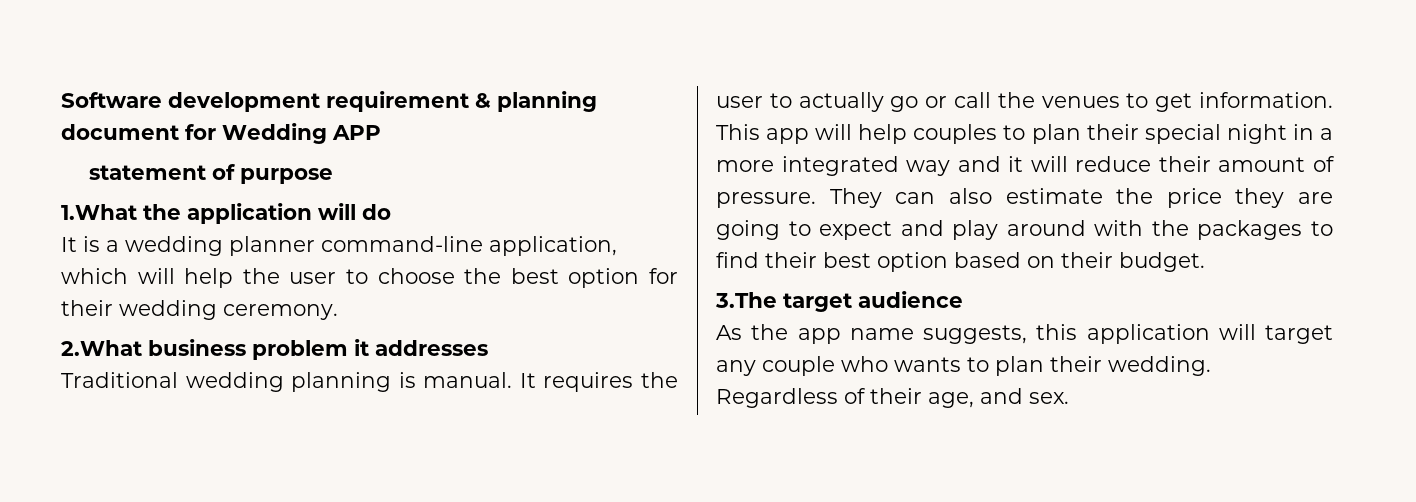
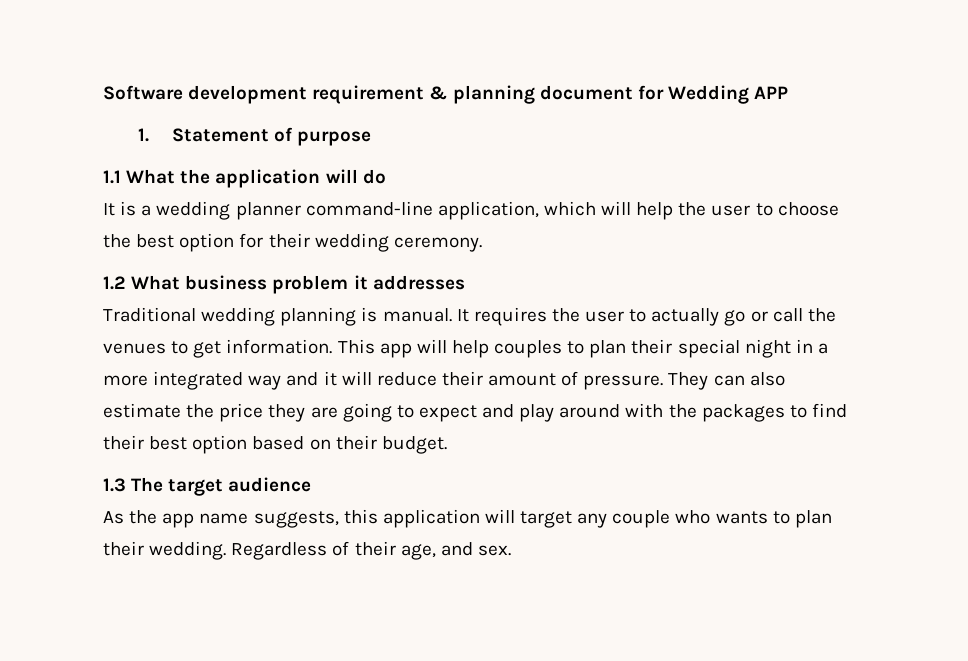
- statement of purpose
+ 1. Statement of purpose
- 1.What the application will do
+ 1.1 What the application will do
- 2.What business problem it addresses
+ 1.2 What business problem it addresses
- 3.The target audience
+ 1.3 The target audience

